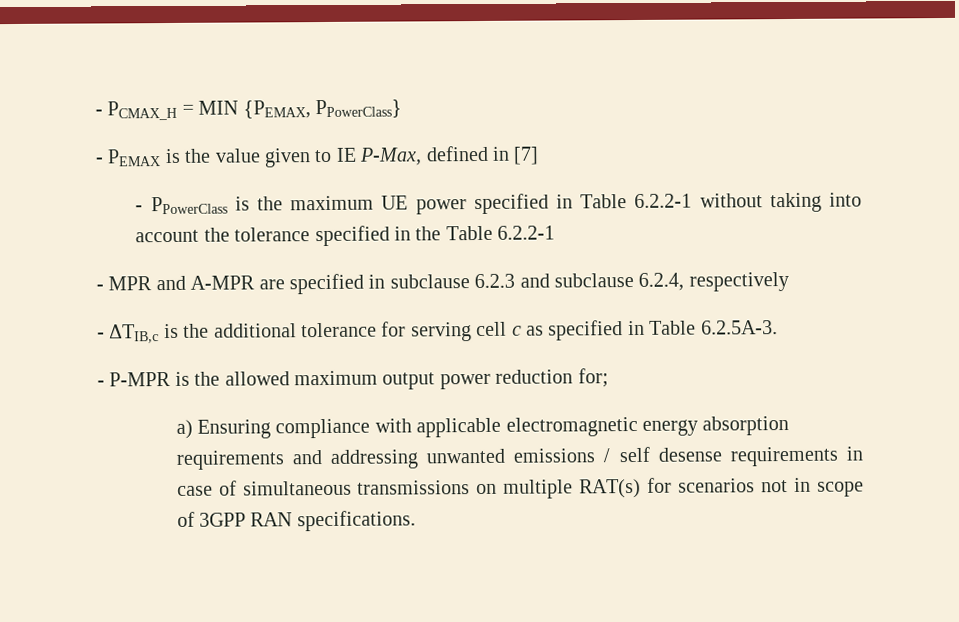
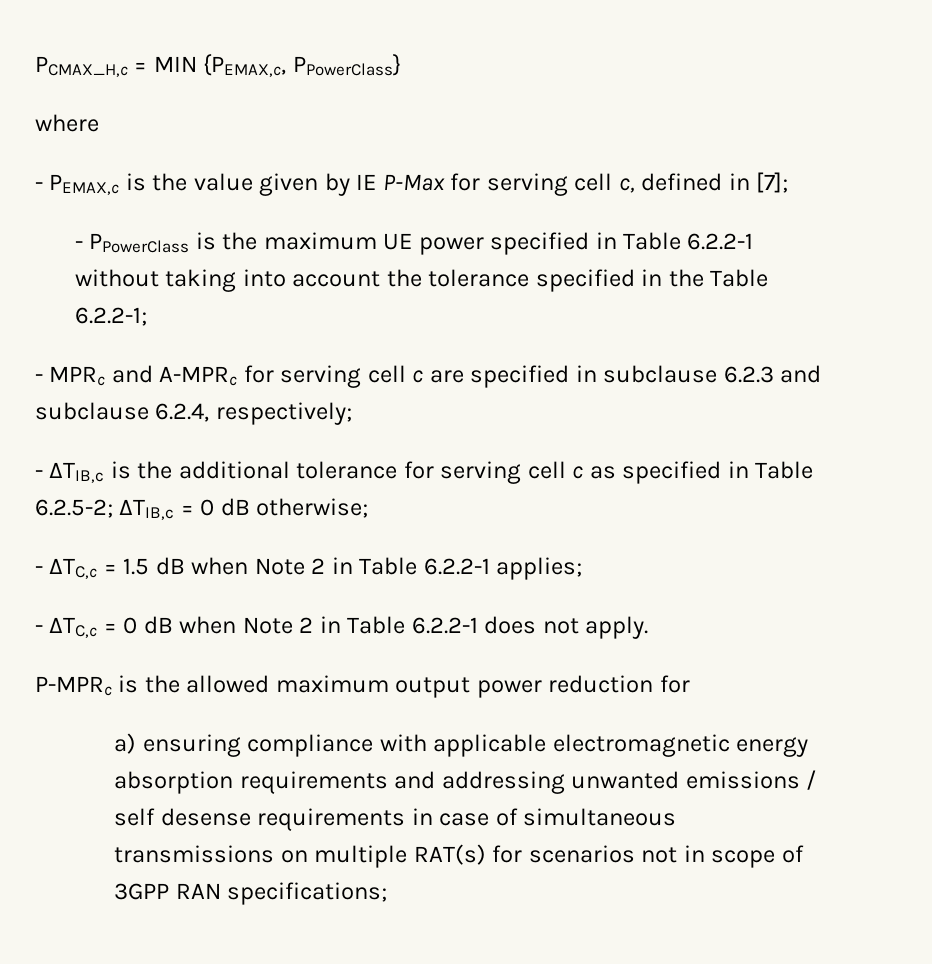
- - PCMAX_H = MIN {PEMAX, PPowerClass}
+ PCMAX_H,c = MIN {PEMAX,c, PPowerClass}
- - PEMAX is the value given to IE P-Max, defined in [7]
+ where
+ - PEMAX,c is the value given by IE P-Max for serving cell c, defined in [7];
- - PPowerClass is the maximum UE power specified in Table 6.2.2-1 without taking into account the tolerance specified in the Table 6.2.2-1
- - MPR and A-MPR are specified in subclause 6.2.3 and subclause 6.2.4, respectively
+ - PPowerClass is the maximum UE power specified in Table 6.2.2-1 without taking into account the tolerance specified in the Table 6.2.2-1;
+ - MPRc and A-MPRc for serving cell c are specified in subclause 6.2.3 and subclause 6.2.4, respectively;
- - ΔTIB,c is the additional tolerance for serving cell c as specified in Table 6.2.5A-3.
- - P-MPR is the allowed maximum output power reduction for;
+ - ΔTIB,c is the additional tolerance for serving cell c as specified in Table 6.2.5-2; ΔTIB,c = 0 dB otherwise;
+ - ΔTC,c = 1.5 dB when Note 2 in Table 6.2.2-1 applies;
+ - ΔTC,c = 0 dB when Note 2 in Table 6.2.2-1 does not apply.
+ P-MPRc is the allowed maximum output power reduction for
- a) Ensuring compliance with applicable electromagnetic energy absorption requirements and addressing unwanted emissions / self desense requirements in case of simultaneous transmissions on multiple RAT(s) for scenarios not in scope of 3GPP RAN specifications.
+ a) ensuring compliance with applicable electromagnetic energy absorption requirements and addressing unwanted emissions / self desense requirements in case of simultaneous transmissions on multiple RAT(s) for scenarios not in scope of 3GPP RAN specifications;

